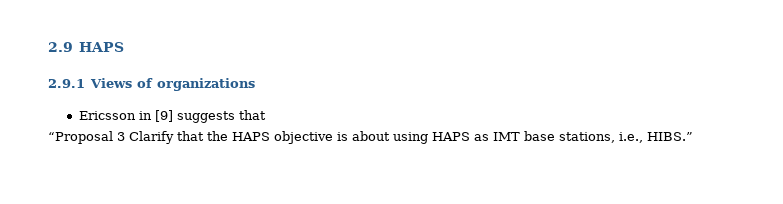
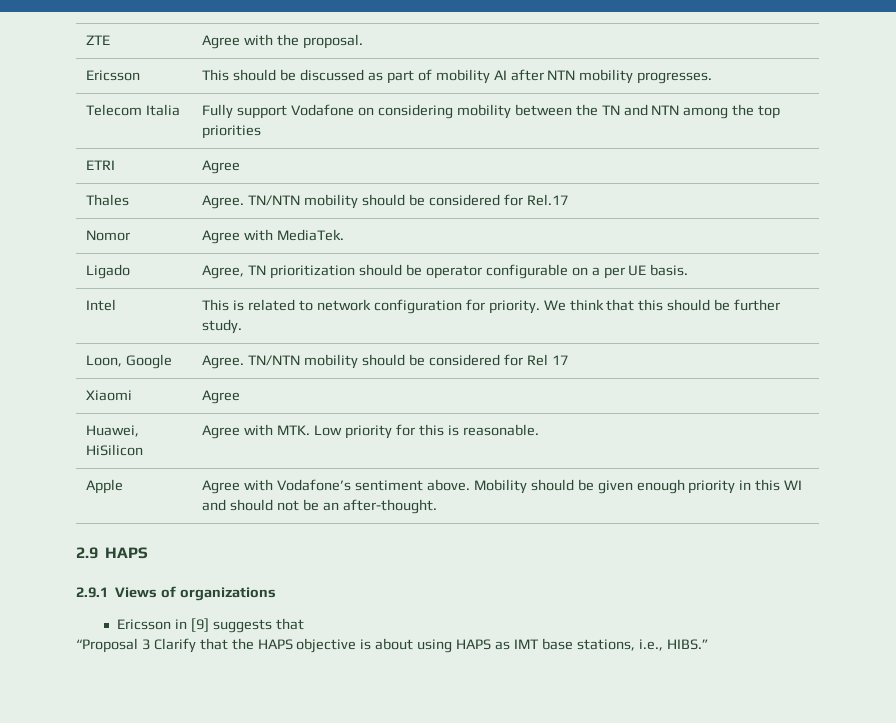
+ ZTE | Agree with the proposal.
+ Ericsson | This should be discussed as part of mobility AI after NTN mobility progresses.
+ Telecom Italia | Fully support Vodafone on considering mobility between the TN and NTN among the top priorities
+ ETRI | Agree
+ Thales | Agree. TN/NTN mobility should be considered for Rel.17
+ Nomor | Agree with MediaTek.
+ Ligado | Agree, TN prioritization should be operator configurable on a per UE basis.
+ Intel | This is related to network configuration for priority. We think that this should be further study.
+ Loon, Google | Agree. TN/NTN mobility should be considered for Rel 17
+ Xiaomi | Agree
+ Huawei, HiSilicon | Agree with MTK. Low priority for this is reasonable.
+ Apple | Agree with Vodafone’s sentiment above. Mobility should be given enough priority in this WI and should not be an after-thought.

